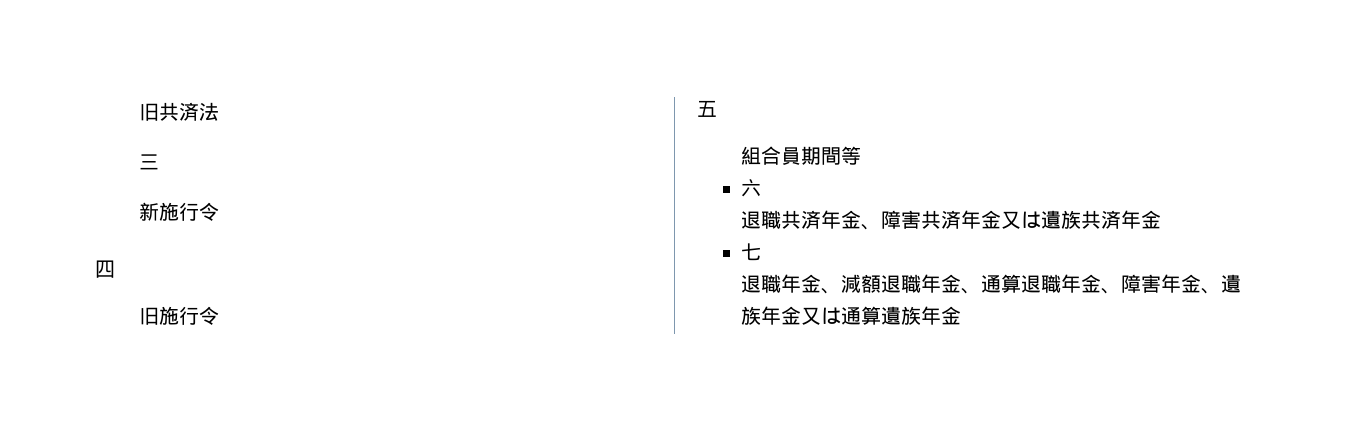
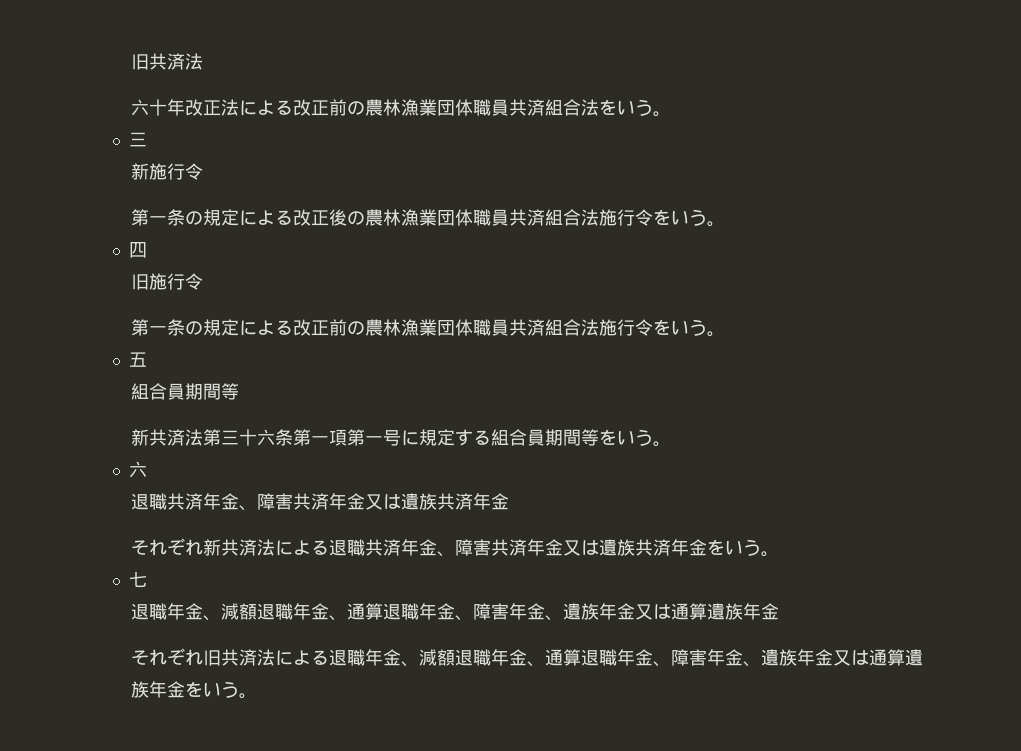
+ 六十年改正法による改正前の農林漁業団体職員共済組合法をいう。
  三
  新施行令
+ 第一条の規定による改正後の農林漁業団体職員共済組合法施行令をいう。
  四
  旧施行令
+ 第一条の規定による改正前の農林漁業団体職員共済組合法施行令をいう。
  五
  組合員期間等
+ 新共済法第三十六条第一項第一号に規定する組合員期間等をいう。
+ それぞれ新共済法による退職共済年金、障害共済年金又は遺族共済年金をいう。
+ それぞれ旧共済法による退職年金、減額退職年金、通算退職年金、障害年金、遺族年金又は通算遺族年金をいう。

